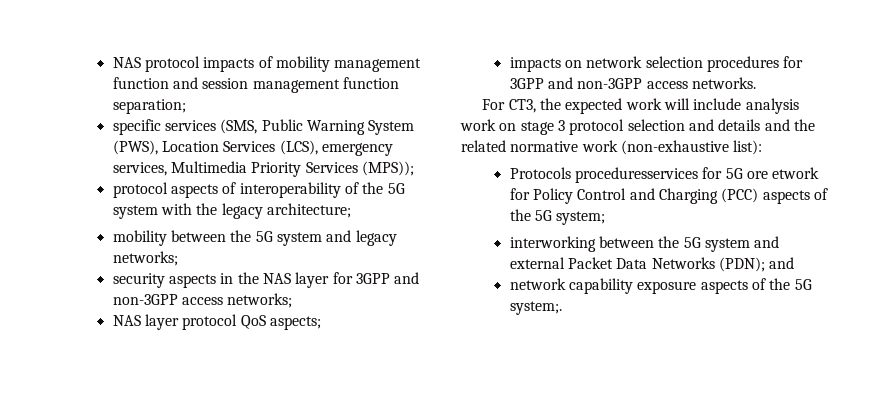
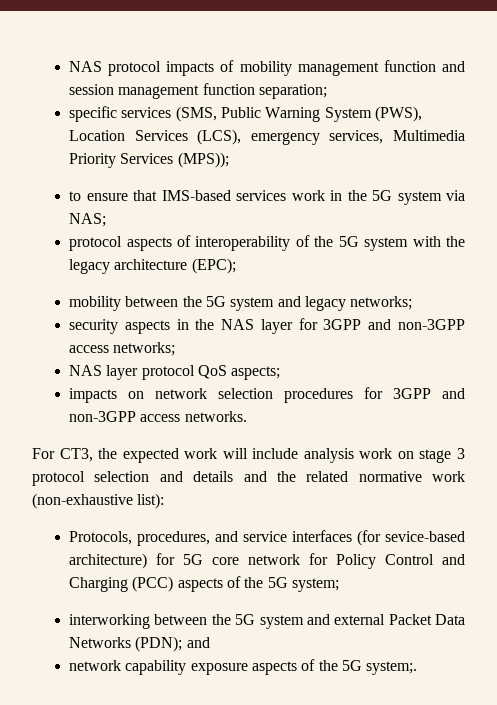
+ to ensure that IMS-based services work in the 5G system via NAS;
- protocol aspects of interoperability of the 5G system with the legacy architecture;
+ protocol aspects of interoperability of the 5G system with the legacy architecture (EPC);
- Protocols proceduresservices for 5G ore etwork for Policy Control and Charging (PCC) aspects of the 5G system;
+ Protocols, procedures, and service interfaces (for sevice-based architecture) for 5G core network for Policy Control and Charging (PCC) aspects of the 5G system;

